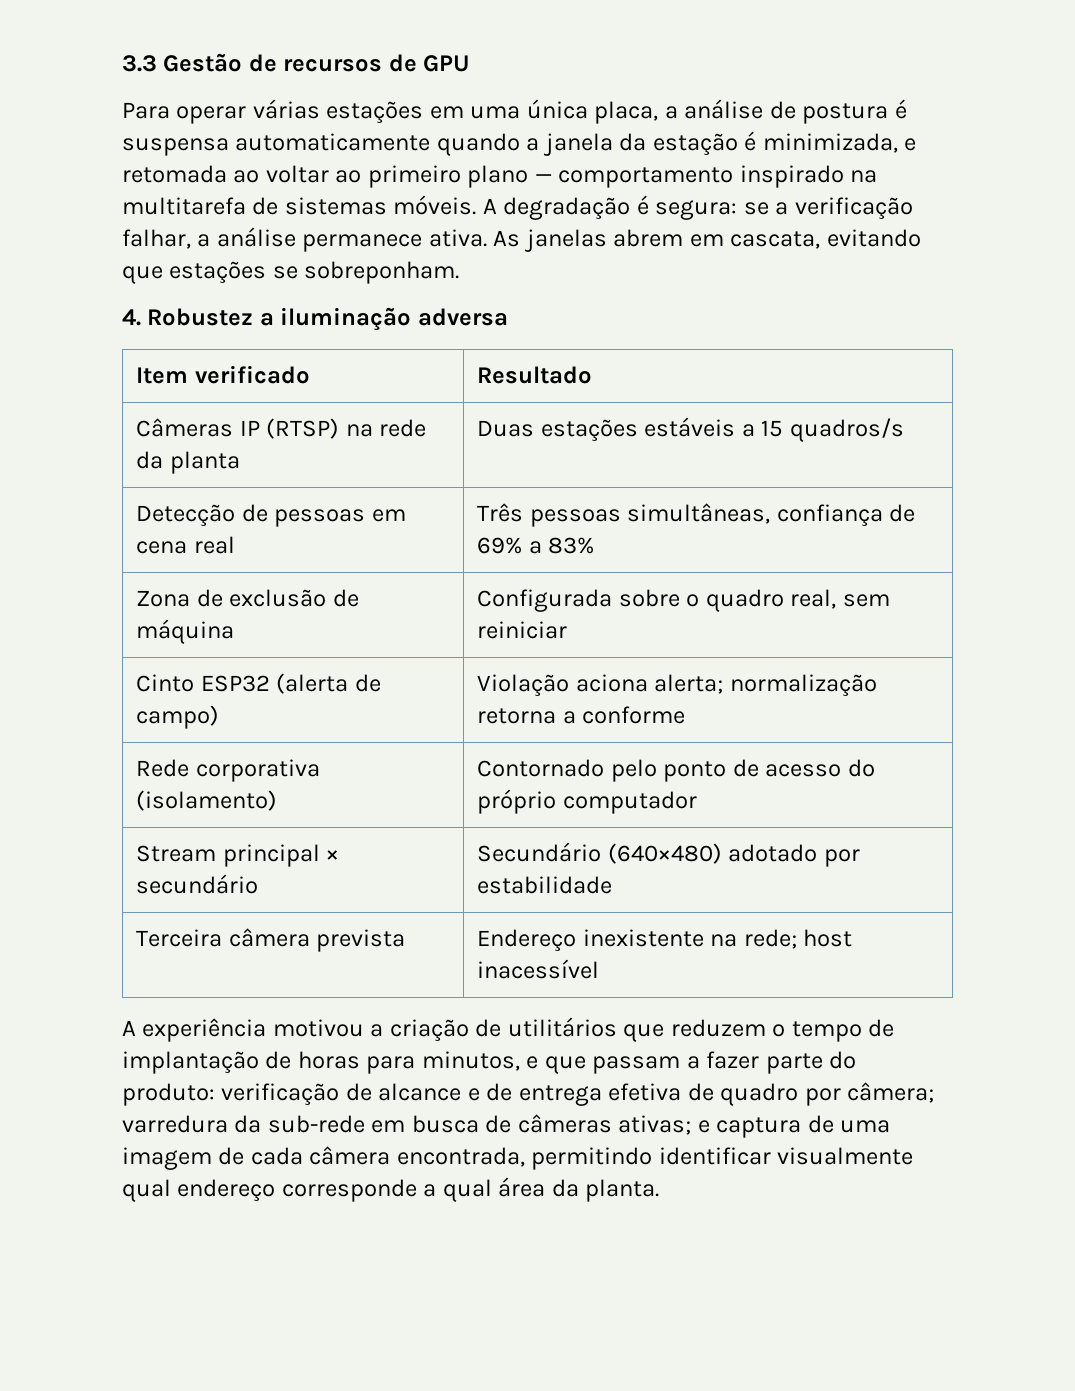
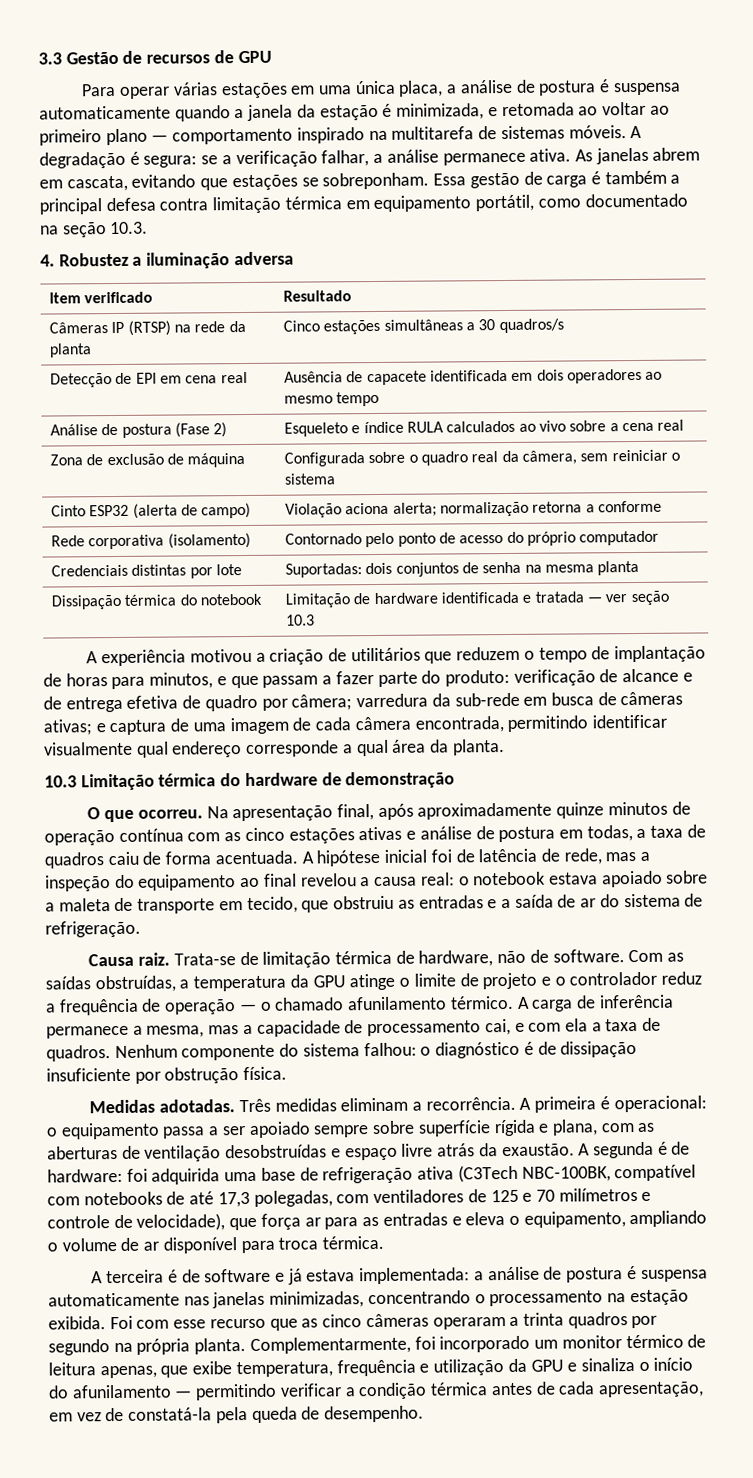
+ Essa gestão de carga é também a principal defesa contra limitação térmica em equipamento portátil, como documentado na seção 10.3.
- Câmeras IP (RTSP) na rede da planta | Duas estações estáveis a 15 quadros/s
+ Câmeras IP (RTSP) na rede da planta | Cinco estações simultâneas a 30 quadros/s
- Detecção de pessoas em cena real | Três pessoas simultâneas, confiança de 69% a 83%
+ Detecção de EPI em cena real | Ausência de capacete identificada em dois operadores ao mesmo tempo
+ Análise de postura (Fase 2) | Esqueleto e índice RULA calculados ao vivo sobre a cena real
- Zona de exclusão de máquina | Configurada sobre o quadro real, sem reiniciar
+ Zona de exclusão de máquina | Configurada sobre o quadro real da câmera, sem reiniciar o sistema
- Stream principal × secundário | Secundário (640×480) adotado por estabilidade
- Terceira câmera prevista | Endereço inexistente na rede; host inacessível
+ Credenciais distintas por lote | Suportadas: dois conjuntos de senha na mesma planta
+ Dissipação térmica do notebook | Limitação de hardware identificada e tratada — ver seção 10.3
+ 10.3 Limitação térmica do hardware de demonstração
+ O que ocorreu. Na apresentação final, após aproximadamente quinze minutos de operação contínua com as cinco estações ativas e análise de postura em todas, a taxa de quadros caiu de forma acentuada. A hipótese inicial foi de latência de rede, mas a inspeção do equipamento ao final revelou a causa real: o notebook estava apoiado sobre a maleta de transporte em tecido, que obstruiu as entradas e a saída de ar do sistema de refrigeração.
+ Causa raiz. Trata-se de limitação térmica de hardware, não de software. Com as saídas obstruídas, a temperatura da GPU atinge o limite de projeto e o controlador reduz a frequência de operação — o chamado afunilamento térmico. A carga de inferência permanece a mesma, mas a capacidade de processamento cai, e com ela a taxa de quadros. Nenhum componente do sistema falhou: o diagnóstico é de dissipação insuficiente por obstrução física.
+ Medidas adotadas. Três medidas eliminam a recorrência. A primeira é operacional: o equipamento passa a ser apoiado sempre sobre superfície rígida e plana, com as aberturas de ventilação desobstruídas e espaço livre atrás da exaustão. A segunda é de hardware: foi adquirida uma base de refrigeração ativa (C3Tech NBC-100BK, compatível com notebooks de até 17,3 polegadas, com ventiladores de 125 e 70 milímetros e controle de velocidade), que força ar para as entradas e eleva o equipamento, ampliando o volume de ar disponível para troca térmica.
+ A terceira é de software e já estava implementada: a análise de postura é suspensa automaticamente nas janelas minimizadas, concentrando o processamento na estação exibida. Foi com esse recurso que as cinco câmeras operaram a trinta quadros por segundo na própria planta. Complementarmente, foi incorporado um monitor térmico de leitura apenas, que exibe temperatura, frequência e utilização da GPU e sinaliza o início do afunilamento — permitindo verificar a condição térmica antes de cada apresentação, em vez de constatá-la pela queda de desempenho.

